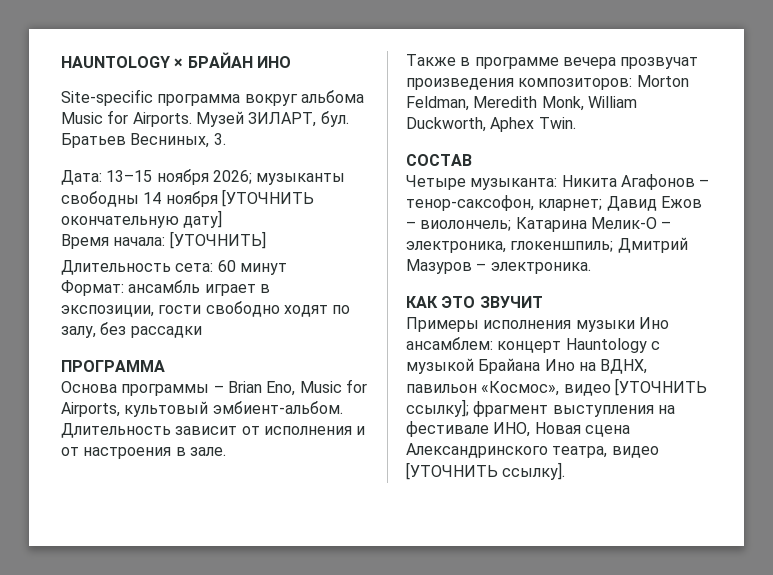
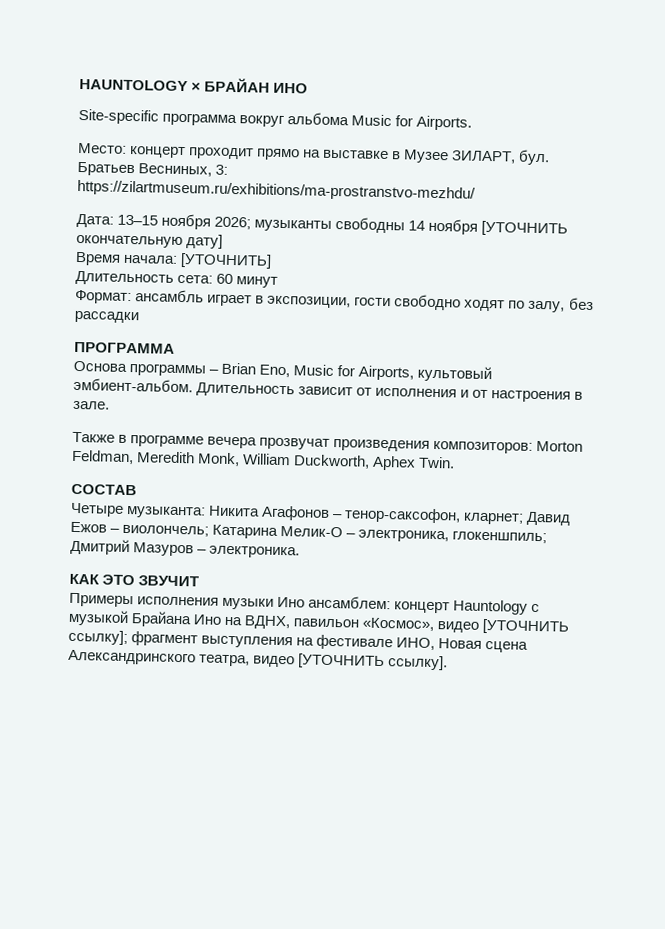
- Site-specific программа вокруг альбома Music for Airports. Музей ЗИЛАРТ, бул.
+ Site-specific программа вокруг альбома Music for Airports.
+ Место: концерт проходит прямо на выставке в Музее ЗИЛАРТ, бул.
- Братьев Весниных, 3.
+ Братьев Весниных, 3: https://zilartmuseum.ru/exhibitions/ma-prostranstvo-mezhdu/

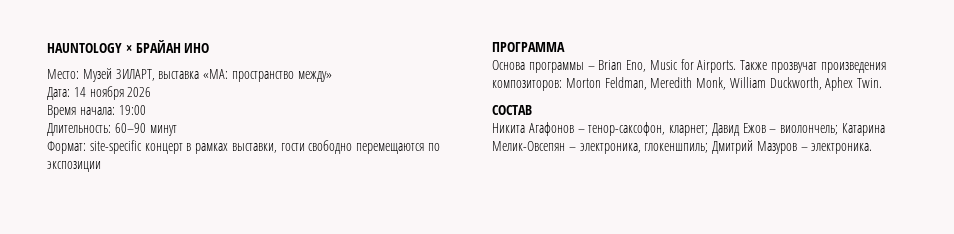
- Site-specific программа вокруг альбома Music for Airports.
- Место: концерт проходит прямо на выставке в Музее ЗИЛАРТ, бул. Братьев Весниных, 3: https://zilartmuseum.ru/exhibitions/ma-prostranstvo-mezhdu/
- Дата: 13–15 ноября 2026; музыканты свободны 14 ноября [УТОЧНИТЬ окончательную дату]
- Время начала: [УТОЧНИТЬ]
- Длительность сета: 60 минут
- Формат: ансамбль играет в экспозиции, гости свободно ходят по залу, без рассадки
+ Место: Музей ЗИЛАРТ, выставка «МА: пространство между»
+ Дата: 14 ноября 2026
+ Время начала: 19:00
+ Длительность: 60–90 минут
+ Формат: site-specific концерт в рамках выставки, гости свободно перемещаются по экспозиции
- Основа программы – Brian Eno, Music for Airports, культовый эмбиент-альбом. Длительность зависит от исполнения и от настроения в зале.
- Также в программе вечера прозвучат произведения композиторов: Morton Feldman, Meredith Monk, William Duckworth, Aphex Twin.
+ Основа программы – Brian Eno, Music for Airports. Также прозвучат произведения композиторов: Morton Feldman, Meredith Monk, William Duckworth, Aphex Twin.
- Четыре музыканта: Никита Агафонов – тенор-саксофон, кларнет; Давид Ежов – виолончель; Катарина Мелик-О – электроника, глокеншпиль; Дмитрий Мазуров – электроника.
+ Никита Агафонов – тенор-саксофон, кларнет; Давид Ежов – виолончель; Катарина Мелик-Овсепян – электроника, глокеншпиль; Дмитрий Мазуров – электроника.
- КАК ЭТО ЗВУЧИТ
- Примеры исполнения музыки Ино ансамблем: концерт Hauntology с музыкой Брайана Ино на ВДНХ, павильон «Космос», видео [УТОЧНИТЬ ссылку]; фрагмент выступления на фестивале ИНО, Новая сцена Александринского театра, видео [УТОЧНИТЬ ссылку].

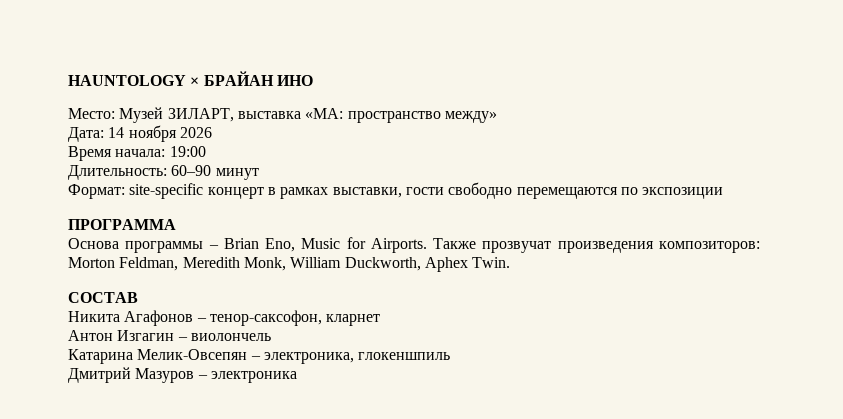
- Никита Агафонов – тенор-саксофон, кларнет; Давид Ежов – виолончель; Катарина Мелик-Овсепян – электроника, глокеншпиль; Дмитрий Мазуров – электроника.
+ Никита Агафонов – тенор-саксофон, кларнет
+ Антон Изгагин – виолончель
+ Катарина Мелик-Овсепян – электроника, глокеншпиль
+ Дмитрий Мазуров – электроника

